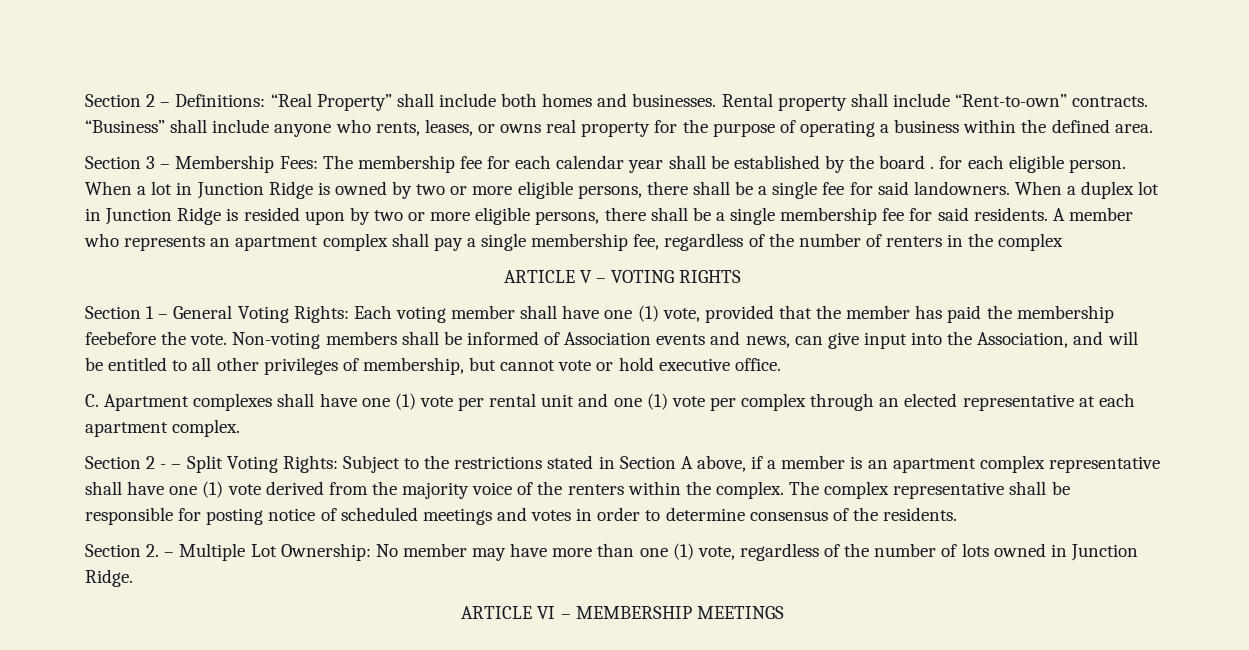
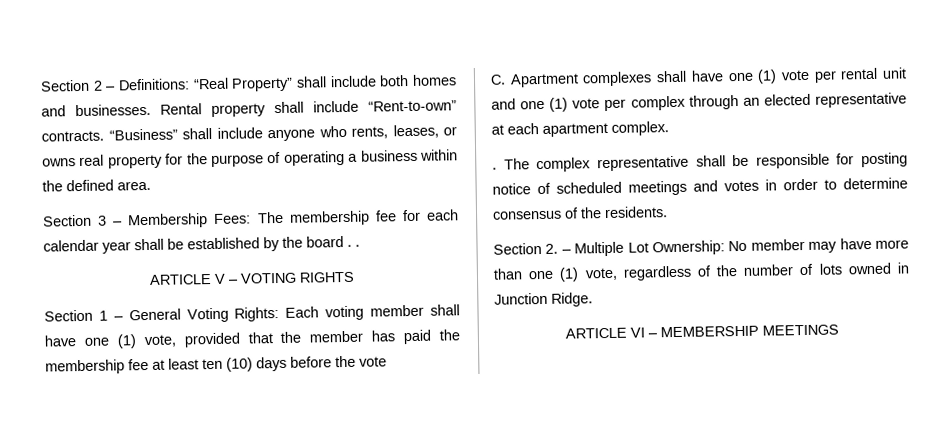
- Section 3 – Membership Fees: The membership fee for each calendar year shall be established by the board . for each eligible person. When a lot in Junction Ridge is owned by two or more eligible persons, there shall be a single fee for said landowners. When a duplex lot in Junction Ridge is resided upon by two or more eligible persons, there shall be a single membership fee for said residents. A member who represents an apartment complex shall pay a single membership fee, regardless of the number of renters in the complex
+ Section 3 – Membership Fees: The membership fee for each calendar year shall be established by the board . .
- Section 1 – General Voting Rights: Each voting member shall have one (1) vote, provided that the member has paid the membership feebefore the vote. Non-voting members shall be informed of Association events and news, can give input into the Association, and will be entitled to all other privileges of membership, but cannot vote or hold executive office.
+ Section 1 – General Voting Rights: Each voting member shall have one (1) vote, provided that the member has paid the membership fee at least ten (10) days before the vote
  C. Apartment complexes shall have one (1) vote per rental unit and one (1) vote per complex through an elected representative at each apartment complex.
- Section 2 - – Split Voting Rights: Subject to the restrictions stated in Section A above, if a member is an apartment complex representative shall have one (1) vote derived from the majority voice of the renters within the complex.
+ .

